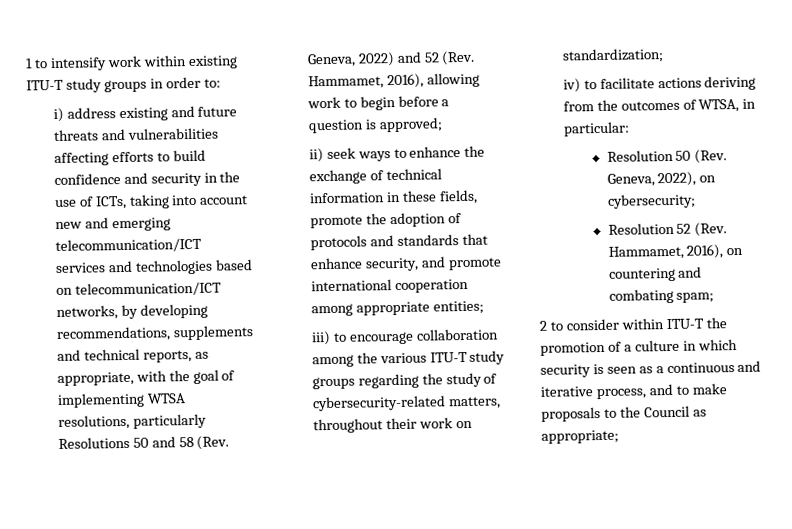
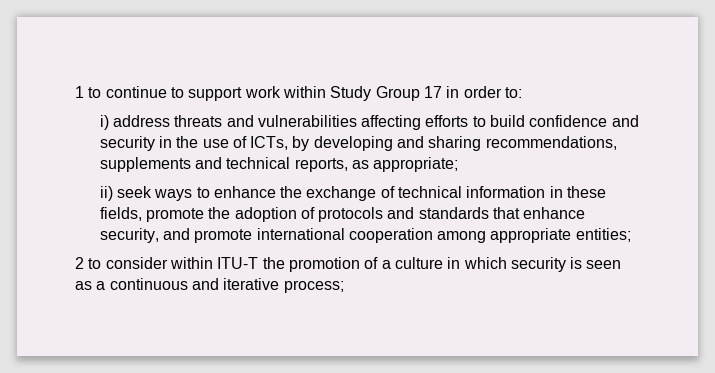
- 1 to intensify work within existing ITU-T study groups in order to:
+ 1 to continue to support work within Study Group 17 in order to:
- i) address existing and future threats and vulnerabilities affecting efforts to build confidence and security in the use of ICTs, taking into account new and emerging telecommunication/ICT services and technologies based on telecommunication/ICT networks, by developing recommendations, supplements and technical reports, as appropriate, with the goal of implementing WTSA resolutions, particularly Resolutions 50 and 58 (Rev. Geneva, 2022) and 52 (Rev. Hammamet, 2016), allowing work to begin before a question is approved;
+ i) address threats and vulnerabilities affecting efforts to build confidence and security in the use of ICTs, by developing and sharing recommendations, supplements and technical reports, as appropriate;
- iii) to encourage collaboration among the various ITU-T study groups regarding the study of cybersecurity-related matters, throughout their work on standardization;
- iv) to facilitate actions deriving from the outcomes of WTSA, in particular:
- Resolution 50 (Rev. Geneva, 2022), on cybersecurity;
- Resolution 52 (Rev. Hammamet, 2016), on countering and combating spam;
- 2 to consider within ITU-T the promotion of a culture in which security is seen as a continuous and iterative process, and to make proposals to the Council as appropriate;
+ 2 to consider within ITU-T the promotion of a culture in which security is seen as a continuous and iterative process;

